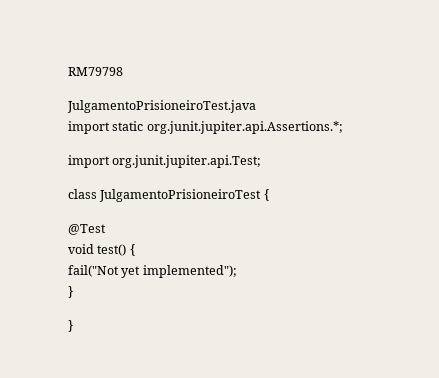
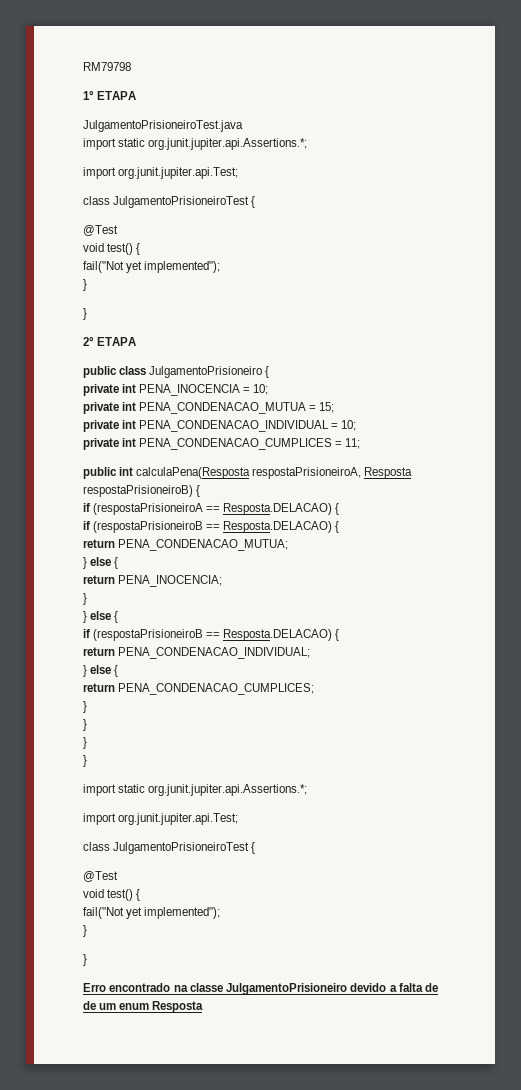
+ 1° ETAPA
+ 2° ETAPA
+ public class JulgamentoPrisioneiro {
+ private int PENA_INOCENCIA = 10;
+ private int PENA_CONDENACAO_MUTUA = 15;
+ private int PENA_CONDENACAO_INDIVIDUAL = 10;
+ private int PENA_CONDENACAO_CUMPLICES = 11;
+ public int calculaPena(Resposta respostaPrisioneiroA, Resposta respostaPrisioneiroB) {
+ if (respostaPrisioneiroA == Resposta.DELACAO) {
+ if (respostaPrisioneiroB == Resposta.DELACAO) {
+ return PENA_CONDENACAO_MUTUA;
+ } else {
+ return PENA_INOCENCIA;
+ }
+ } else {
+ if (respostaPrisioneiroB == Resposta.DELACAO) {
+ return PENA_CONDENACAO_INDIVIDUAL;
+ } else {
+ return PENA_CONDENACAO_CUMPLICES;
+ }
+ }
+ }
+ }
+ import static org.junit.jupiter.api.Assertions.*;
+ import org.junit.jupiter.api.Test;
+ class JulgamentoPrisioneiroTest {
+ @Test
+ void test() {
+ fail("Not yet implemented");
+ }
+ }
+ Erro encontrado na classe JulgamentoPrisioneiro devido a falta de de um enum Resposta

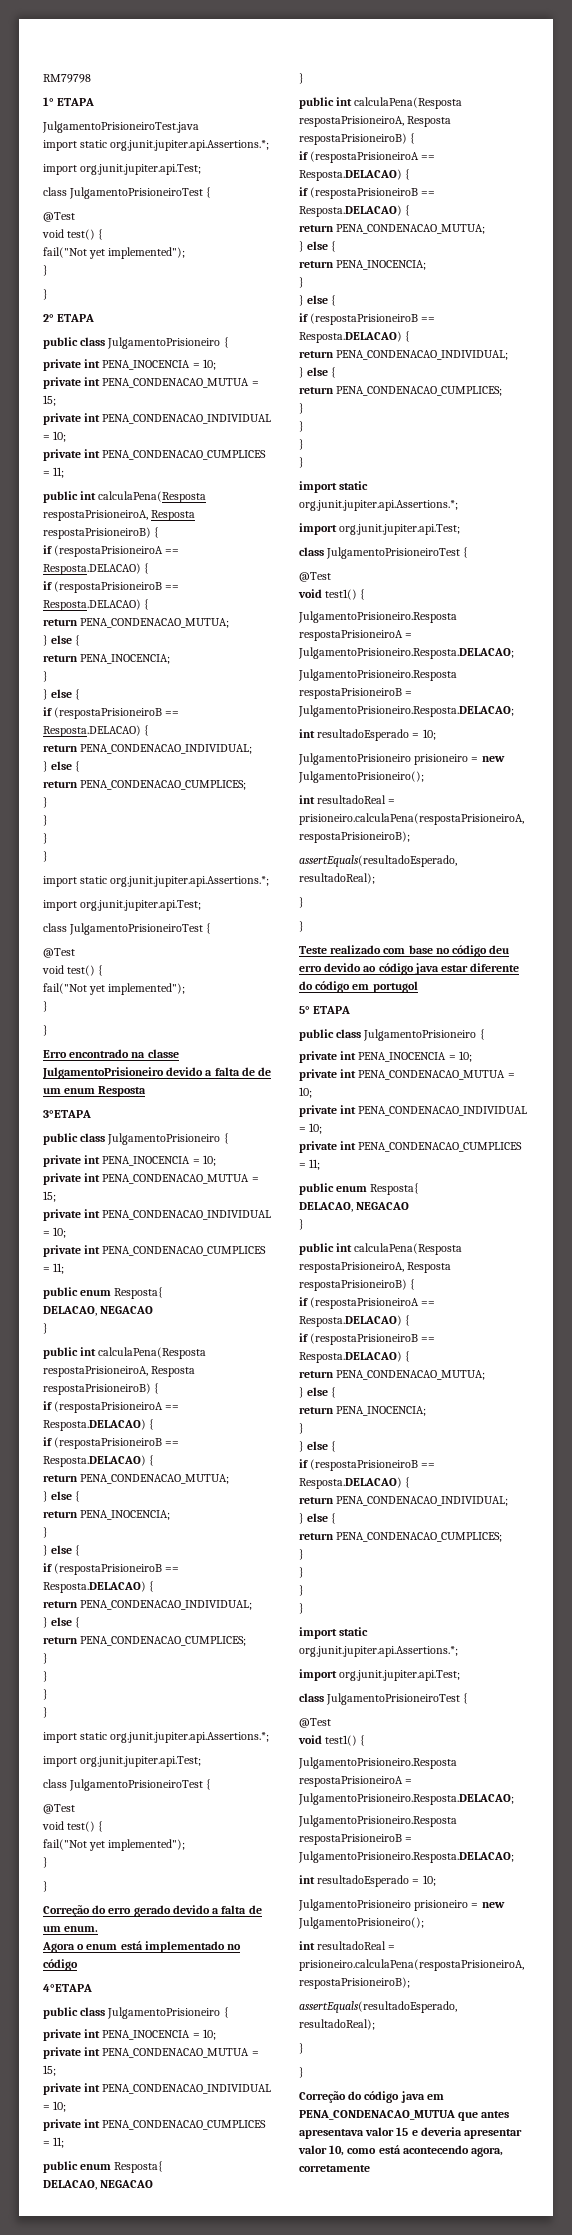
+ 3°ETAPA
+ public class JulgamentoPrisioneiro {
+ private int PENA_INOCENCIA = 10;
+ private int PENA_CONDENACAO_MUTUA = 15;
+ private int PENA_CONDENACAO_INDIVIDUAL = 10;
+ private int PENA_CONDENACAO_CUMPLICES = 11;
+ public enum Resposta{
+ DELACAO, NEGACAO
+ }
+ public int calculaPena(Resposta respostaPrisioneiroA, Resposta respostaPrisioneiroB) {
+ if (respostaPrisioneiroA == Resposta.DELACAO) {
+ if (respostaPrisioneiroB == Resposta.DELACAO) {
+ return PENA_CONDENACAO_MUTUA;
+ } else {
+ return PENA_INOCENCIA;
+ }
+ } else {
+ if (respostaPrisioneiroB == Resposta.DELACAO) {
+ return PENA_CONDENACAO_INDIVIDUAL;
+ } else {
+ return PENA_CONDENACAO_CUMPLICES;
+ }
+ }
+ }
+ }
+ import static org.junit.jupiter.api.Assertions.*;
+ import org.junit.jupiter.api.Test;
+ class JulgamentoPrisioneiroTest {
+ @Test
+ void test() {
+ fail("Not yet implemented");
+ }
+ }
+ Correção do erro gerado devido a falta de um enum.
+ Agora o enum está implementado no código
+ 4°ETAPA
+ public class JulgamentoPrisioneiro {
+ private int PENA_INOCENCIA = 10;
+ private int PENA_CONDENACAO_MUTUA = 15;
+ private int PENA_CONDENACAO_INDIVIDUAL = 10;
+ private int PENA_CONDENACAO_CUMPLICES = 11;
+ public enum Resposta{
+ DELACAO, NEGACAO
+ }
+ public int calculaPena(Resposta respostaPrisioneiroA, Resposta respostaPrisioneiroB) {
+ if (respostaPrisioneiroA == Resposta.DELACAO) {
+ if (respostaPrisioneiroB == Resposta.DELACAO) {
+ return PENA_CONDENACAO_MUTUA;
+ } else {
+ return PENA_INOCENCIA;
+ }
+ } else {
+ if (respostaPrisioneiroB == Resposta.DELACAO) {
+ return PENA_CONDENACAO_INDIVIDUAL;
+ } else {
+ return PENA_CONDENACAO_CUMPLICES;
+ }
+ }
+ }
+ }
+ import static org.junit.jupiter.api.Assertions.*;
+ import org.junit.jupiter.api.Test;
+ class JulgamentoPrisioneiroTest {
+ @Test
+ void test1() {
+ JulgamentoPrisioneiro.Resposta respostaPrisioneiroA = JulgamentoPrisioneiro.Resposta.DELACAO;
+ JulgamentoPrisioneiro.Resposta respostaPrisioneiroB = JulgamentoPrisioneiro.Resposta.DELACAO;
+ int resultadoEsperado = 10;
+ JulgamentoPrisioneiro prisioneiro = new JulgamentoPrisioneiro();
+ int resultadoReal = prisioneiro.calculaPena(respostaPrisioneiroA, respostaPrisioneiroB);
+ assertEquals(resultadoEsperado, resultadoReal);
+ }
+ }
+ Teste realizado com base no código deu erro devido ao código java estar diferente do código em portugol
+ 5° ETAPA
+ public class JulgamentoPrisioneiro {
+ private int PENA_INOCENCIA = 10;
+ private int PENA_CONDENACAO_MUTUA = 10;
+ private int PENA_CONDENACAO_INDIVIDUAL = 10;
+ private int PENA_CONDENACAO_CUMPLICES = 11;
+ public enum Resposta{
+ DELACAO, NEGACAO
+ }
+ public int calculaPena(Resposta respostaPrisioneiroA, Resposta respostaPrisioneiroB) {
+ if (respostaPrisioneiroA == Resposta.DELACAO) {
+ if (respostaPrisioneiroB == Resposta.DELACAO) {
+ return PENA_CONDENACAO_MUTUA;
+ } else {
+ return PENA_INOCENCIA;
+ }
+ } else {
+ if (respostaPrisioneiroB == Resposta.DELACAO) {
+ return PENA_CONDENACAO_INDIVIDUAL;
+ } else {
+ return PENA_CONDENACAO_CUMPLICES;
+ }
+ }
+ }
+ }
+ import static org.junit.jupiter.api.Assertions.*;
+ import org.junit.jupiter.api.Test;
+ class JulgamentoPrisioneiroTest {
+ @Test
+ void test1() {
+ JulgamentoPrisioneiro.Resposta respostaPrisioneiroA = JulgamentoPrisioneiro.Resposta.DELACAO;
+ JulgamentoPrisioneiro.Resposta respostaPrisioneiroB = JulgamentoPrisioneiro.Resposta.DELACAO;
+ int resultadoEsperado = 10;
+ JulgamentoPrisioneiro prisioneiro = new JulgamentoPrisioneiro();
+ int resultadoReal = prisioneiro.calculaPena(respostaPrisioneiroA, respostaPrisioneiroB);
+ assertEquals(resultadoEsperado, resultadoReal);
+ }
+ }
+ Correção do código java em PENA_CONDENACAO_MUTUA que antes apresentava valor 15 e deveria apresentar valor 10, como está acontecendo agora, corretamente

